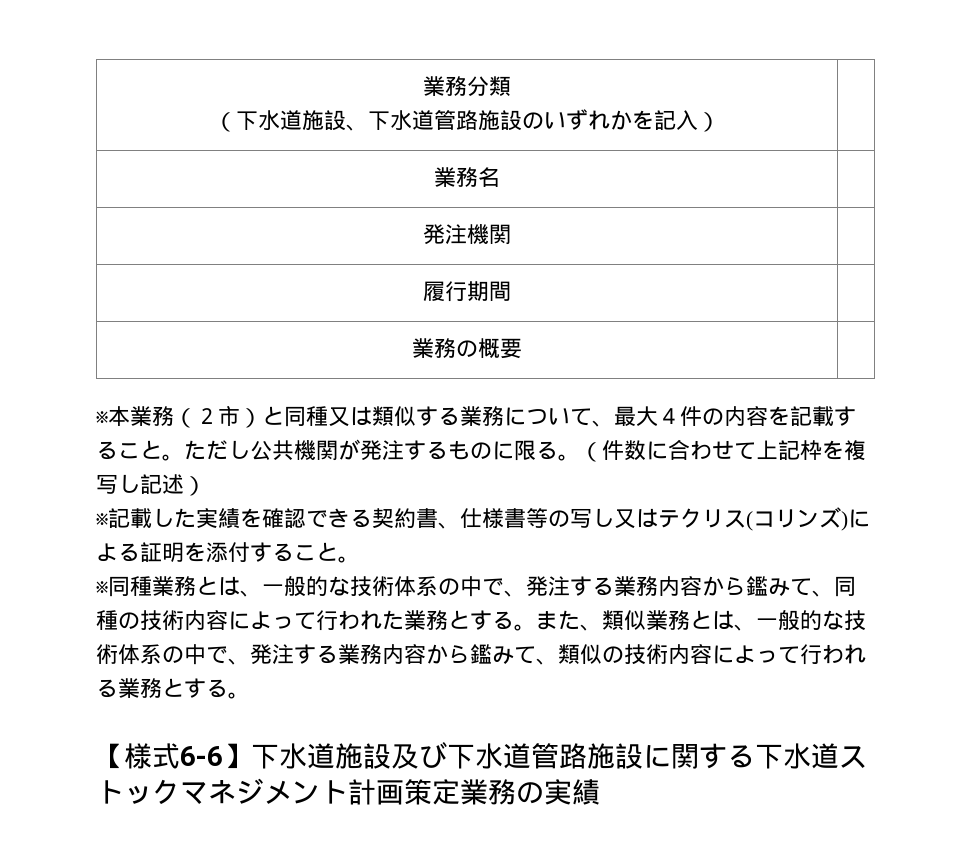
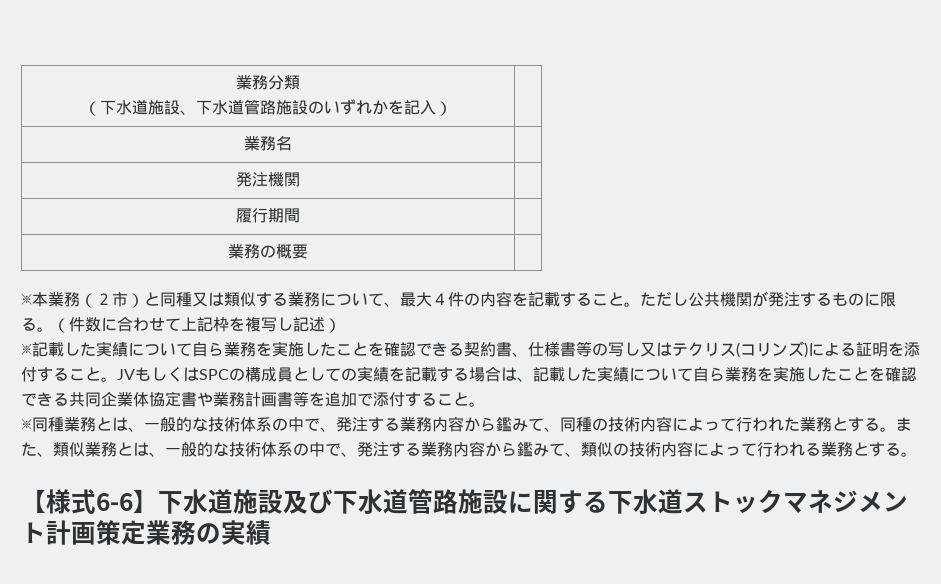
- ※記載した実績を確認できる契約書、仕様書等の写し又はテクリス(コリンズ)による証明を添付すること。
+ ※記載した実績について自ら業務を実施したことを確認できる契約書、仕様書等の写し又はテクリス(コリンズ)による証明を添付すること。JVもしくはSPCの構成員としての実績を記載する場合は、記載した実績について自ら業務を実施したことを確認できる共同企業体協定書や業務計画書等を追加で添付すること。

